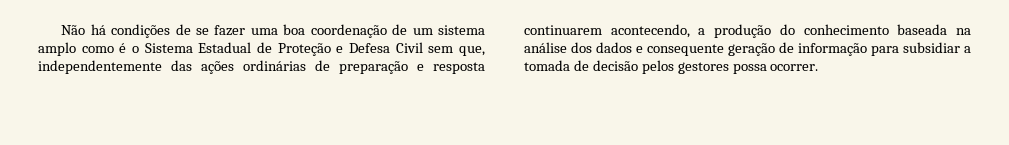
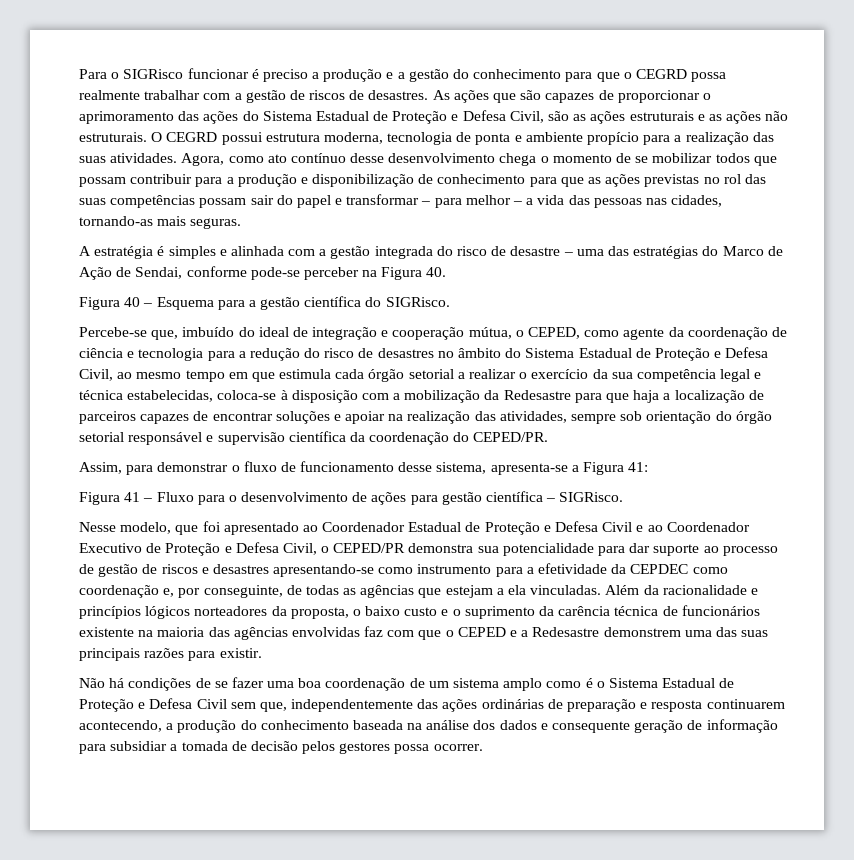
+ Para o SIGRisco funcionar é preciso a produção e a gestão do conhecimento para que o CEGRD possa realmente trabalhar com a gestão de riscos de desastres. As ações que são capazes de proporcionar o aprimoramento das ações do Sistema Estadual de Proteção e Defesa Civil, são as ações estruturais e as ações não estruturais. O CEGRD possui estrutura moderna, tecnologia de ponta e ambiente propício para a realização das suas atividades. Agora, como ato contínuo desse desenvolvimento chega o momento de se mobilizar todos que possam contribuir para a produção e disponibilização de conhecimento para que as ações previstas no rol das suas competências possam sair do papel e transformar – para melhor – a vida das pessoas nas cidades, tornando-as mais seguras.
+ A estratégia é simples e alinhada com a gestão integrada do risco de desastre – uma das estratégias do Marco de Ação de Sendai, conforme pode-se perceber na Figura 40.
+ Figura 40 – Esquema para a gestão científica do SIGRisco.
+ Percebe-se que, imbuído do ideal de integração e cooperação mútua, o CEPED, como agente da coordenação de ciência e tecnologia para a redução do risco de desastres no âmbito do Sistema Estadual de Proteção e Defesa Civil, ao mesmo tempo em que estimula cada órgão setorial a realizar o exercício da sua competência legal e técnica estabelecidas, coloca-se à disposição com a mobilização da Redesastre para que haja a localização de parceiros capazes de encontrar soluções e apoiar na realização das atividades, sempre sob orientação do órgão setorial responsável e supervisão científica da coordenação do CEPED/PR.
+ Assim, para demonstrar o fluxo de funcionamento desse sistema, apresenta-se a Figura 41:
+ Figura 41 – Fluxo para o desenvolvimento de ações para gestão científica – SIGRisco.
+ Nesse modelo, que foi apresentado ao Coordenador Estadual de Proteção e Defesa Civil e ao Coordenador Executivo de Proteção e Defesa Civil, o CEPED/PR demonstra sua potencialidade para dar suporte ao processo de gestão de riscos e desastres apresentando-se como instrumento para a efetividade da CEPDEC como coordenação e, por conseguinte, de todas as agências que estejam a ela vinculadas. Além da racionalidade e princípios lógicos norteadores da proposta, o baixo custo e o suprimento da carência técnica de funcionários existente na maioria das agências envolvidas faz com que o CEPED e a Redesastre demonstrem uma das suas principais razões para existir.

